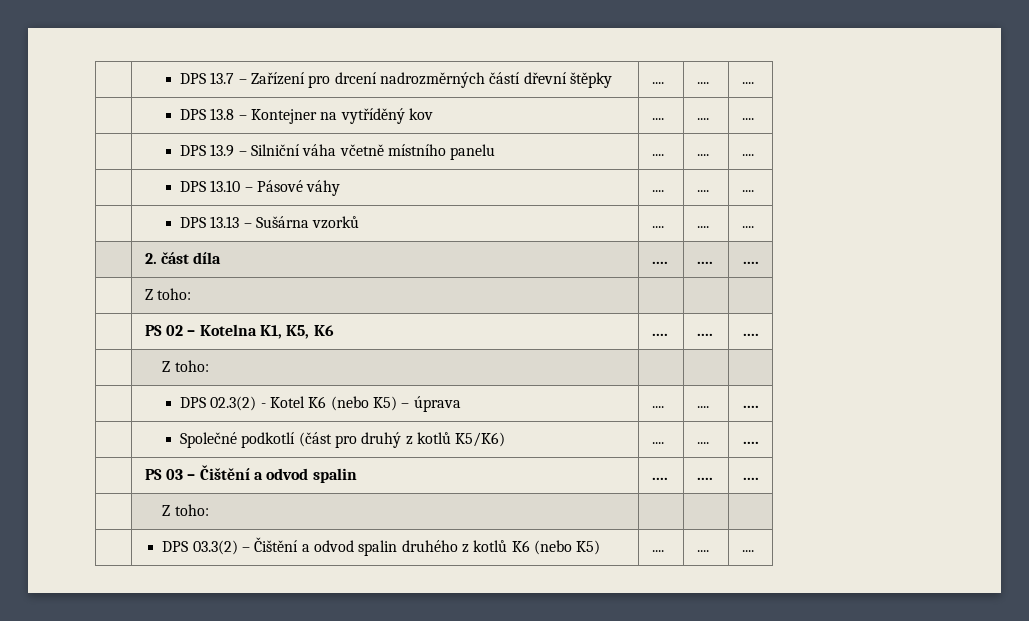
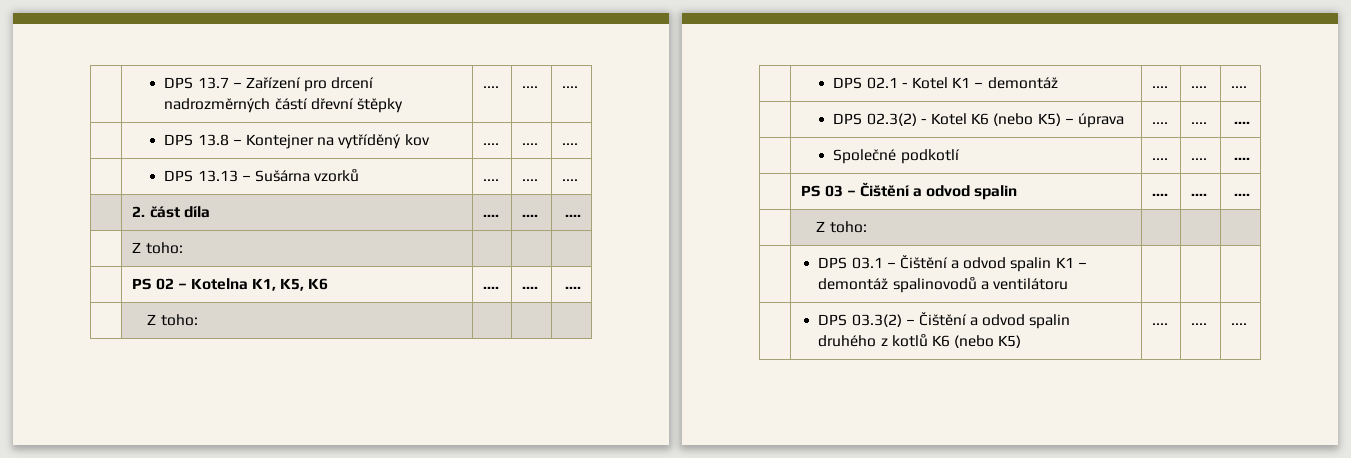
- | DPS 13.9 – Silniční váha včetně místního panelu | .... | .... | ....
- | DPS 13.10 – Pásové váhy | .... | .... | ....
+ | DPS 02.1 - Kotel K1 – demontáž | .... | .... | ....
- | Společné podkotlí (část pro druhý z kotlů K5/K6) | .... | .... | ....
+ | Společné podkotlí | .... | .... | ....
+ | DPS 03.1 – Čištění a odvod spalin K1 – demontáž spalinovodů a ventilátoru | | |

